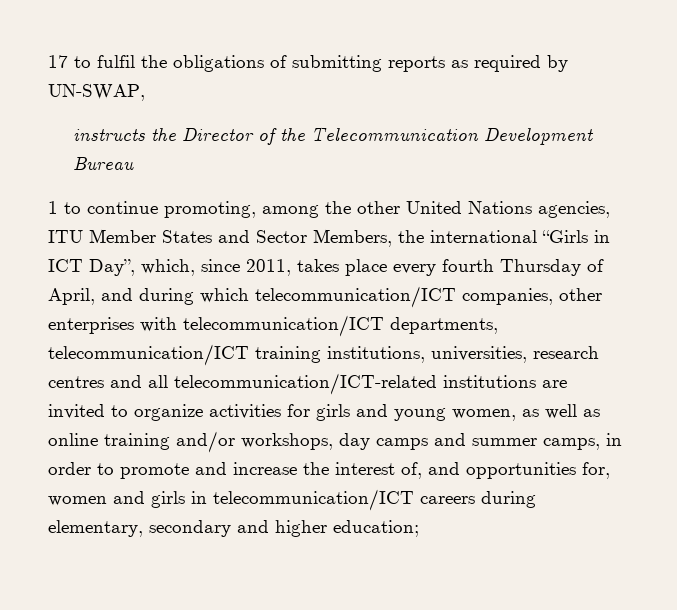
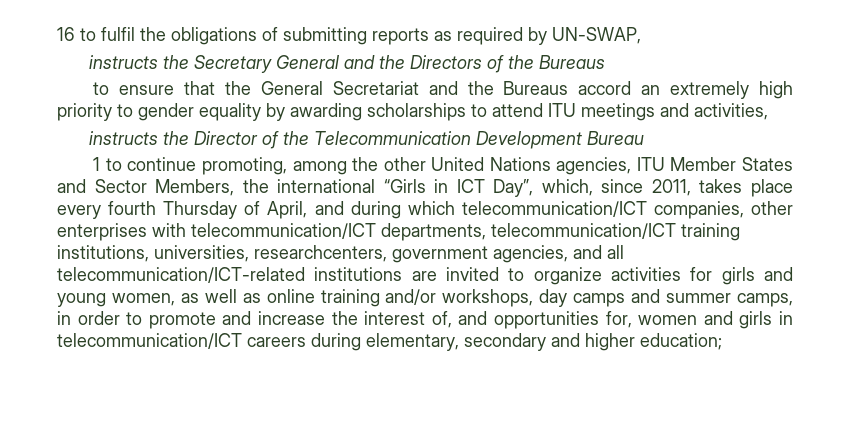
- 17 to fulfil the obligations of submitting reports as required by UN-SWAP,
+ 16 to fulfil the obligations of submitting reports as required by UN-SWAP,
+ instructs the Secretary General and the Directors of the Bureaus
+ to ensure that the General Secretariat and the Bureaus accord an extremely high priority to gender equality by awarding scholarships to attend ITU meetings and activities,
- 1 to continue promoting, among the other United Nations agencies, ITU Member States and Sector Members, the international “Girls in ICT Day”, which, since 2011, takes place every fourth Thursday of April, and during which telecommunication/ICT companies, other enterprises with telecommunication/ICT departments, telecommunication/ICT training institutions, universities, research centres and all telecommunication/ICT-related institutions are invited to organize activities for girls and young women, as well as online training and/or workshops, day camps and summer camps, in order to promote and increase the interest of, and opportunities for, women and girls in telecommunication/ICT careers during elementary, secondary and higher education;
+ 1 to continue promoting, among the other United Nations agencies, ITU Member States and Sector Members, the international “Girls in ICT Day”, which, since 2011, takes place every fourth Thursday of April, and during which telecommunication/ICT companies, other enterprises with telecommunication/ICT departments, telecommunication/ICT training institutions, universities, researchcenters, government agencies, and all telecommunication/ICT-related institutions are invited to organize activities for girls and young women, as well as online training and/or workshops, day camps and summer camps, in order to promote and increase the interest of, and opportunities for, women and girls in telecommunication/ICT careers during elementary, secondary and higher education;

